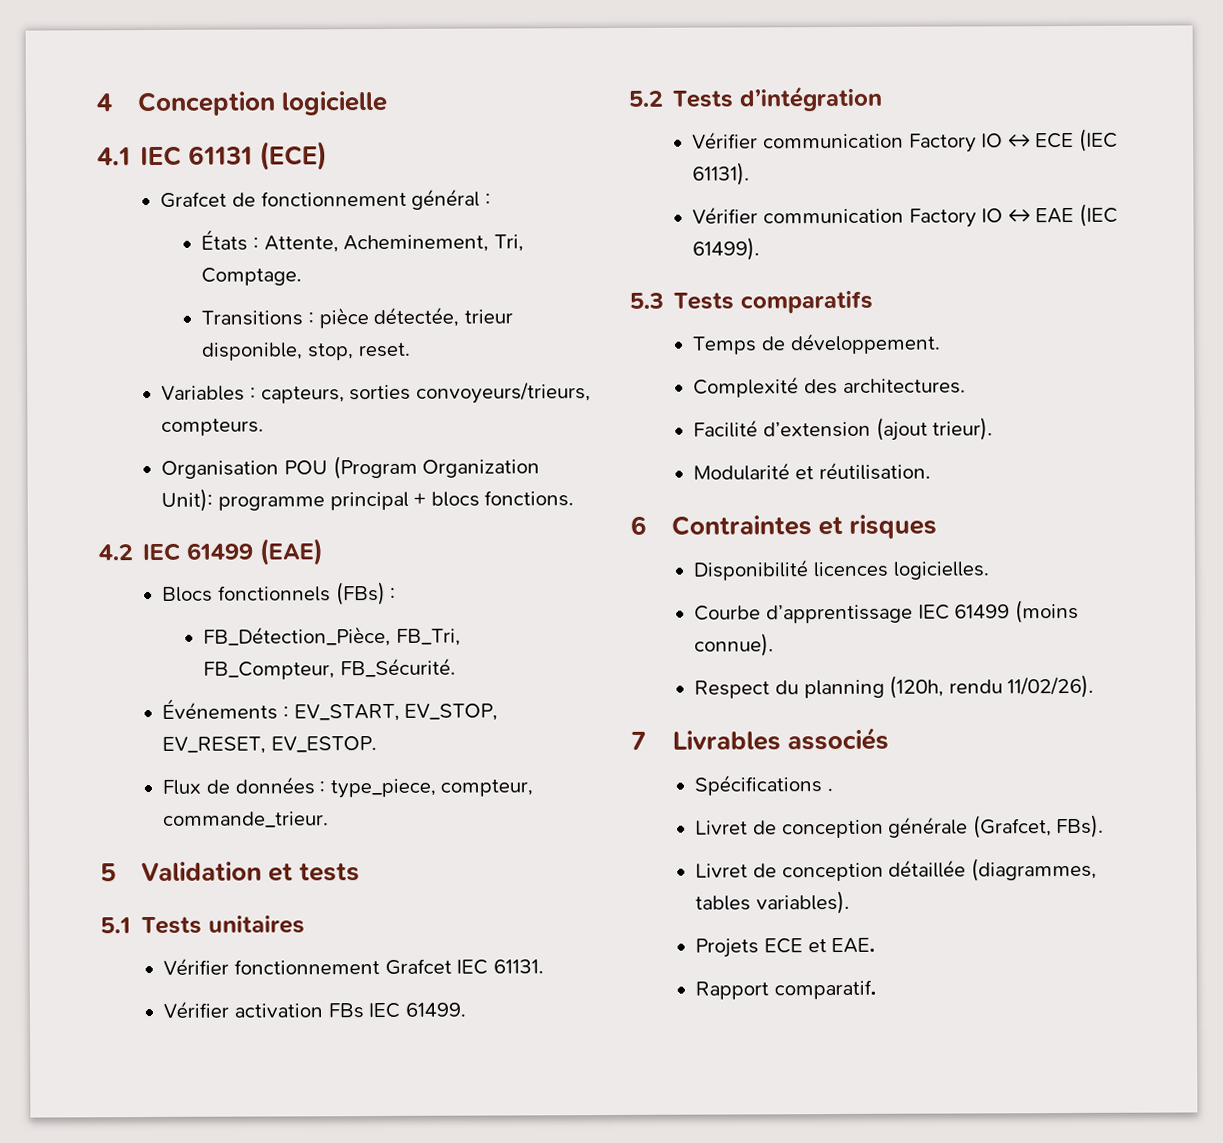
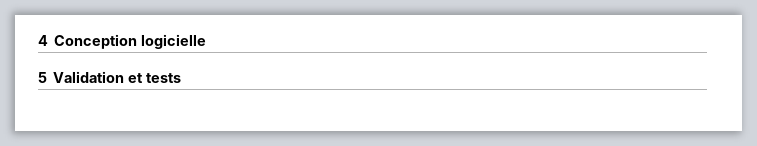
- 4.1 IEC 61131 (ECE)
- Grafcet de fonctionnement général :
- États : Attente, Acheminement, Tri, Comptage.
- Transitions : pièce détectée, trieur disponible, stop, reset.
- Variables : capteurs, sorties convoyeurs/trieurs, compteurs.
- Organisation POU (Program Organization Unit): programme principal + blocs fonctions.
- 4.2 IEC 61499 (EAE)
- Blocs fonctionnels (FBs) :
- FB_Détection_Pièce, FB_Tri, FB_Compteur, FB_Sécurité.
- Événements : EV_START, EV_STOP, EV_RESET, EV_ESTOP.
- Flux de données : type_piece, compteur, commande_trieur.
  5 Validation et tests
- 5.1 Tests unitaires
- Vérifier fonctionnement Grafcet IEC 61131.
- Vérifier activation FBs IEC 61499.
- 5.2 Tests d’intégration
- Vérifier communication Factory IO ↔ ECE (IEC 61131).
- Vérifier communication Factory IO ↔ EAE (IEC 61499).
- 5.3 Tests comparatifs
- Temps de développement.
- Complexité des architectures.
- Facilité d’extension (ajout trieur).
- Modularité et réutilisation.
- 6 Contraintes et risques
- Disponibilité licences logicielles.
- Courbe d’apprentissage IEC 61499 (moins connue).
- Respect du planning (120h, rendu 11/02/26).
- 7 Livrables associés
- Spécifications .
- Livret de conception générale (Grafcet, FBs).
- Livret de conception détaillée (diagrammes, tables variables).
- Projets ECE et EAE.
- Rapport comparatif.

